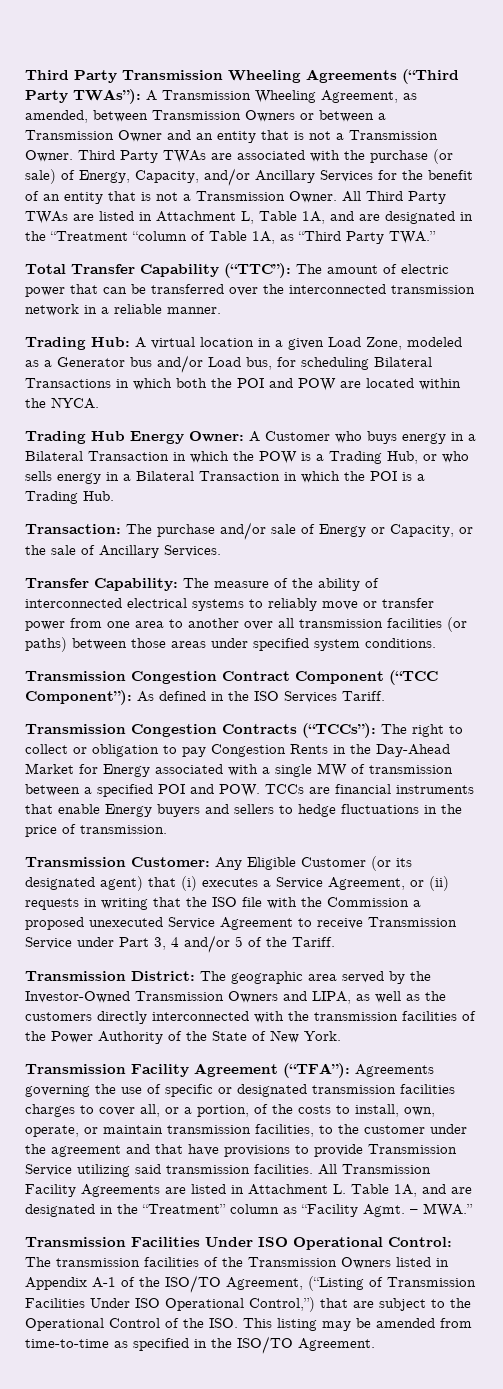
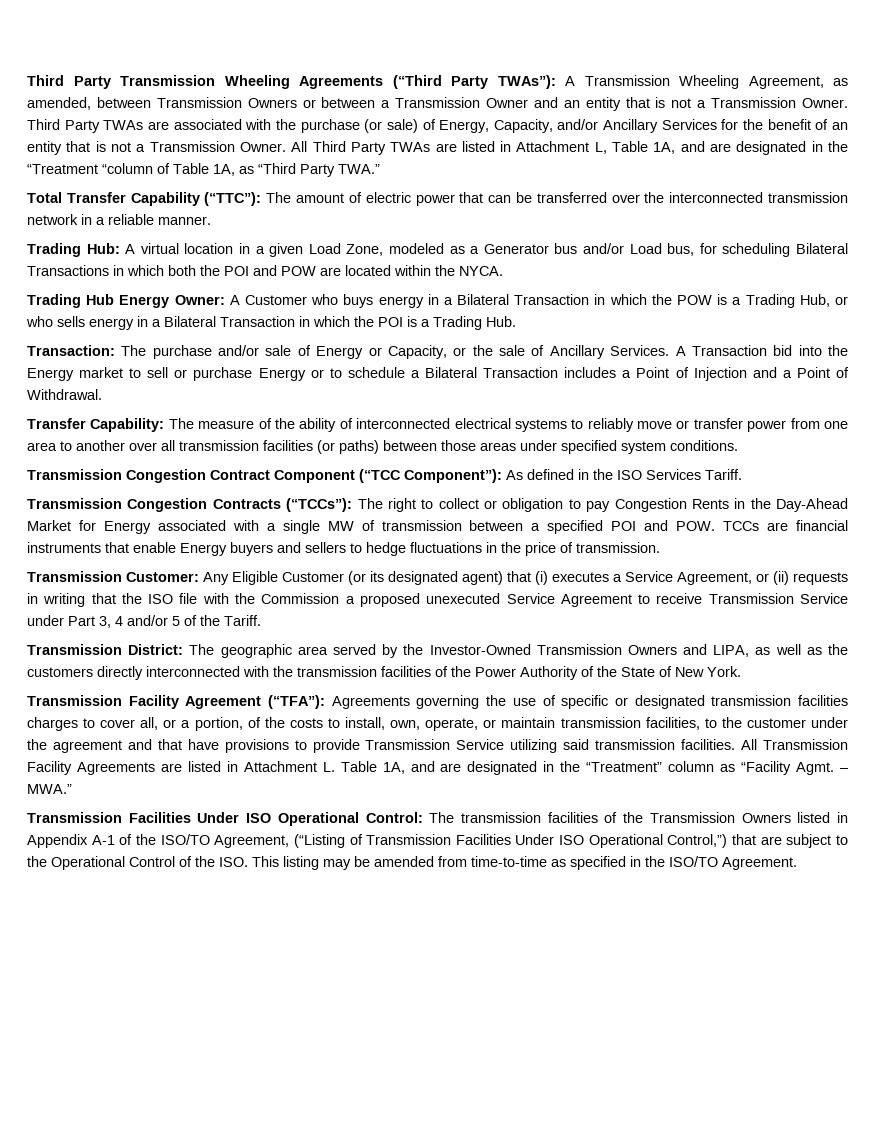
+ A Transaction bid into the Energy market to sell or purchase Energy or to schedule a Bilateral Transaction includes a Point of Injection and a Point of Withdrawal.

